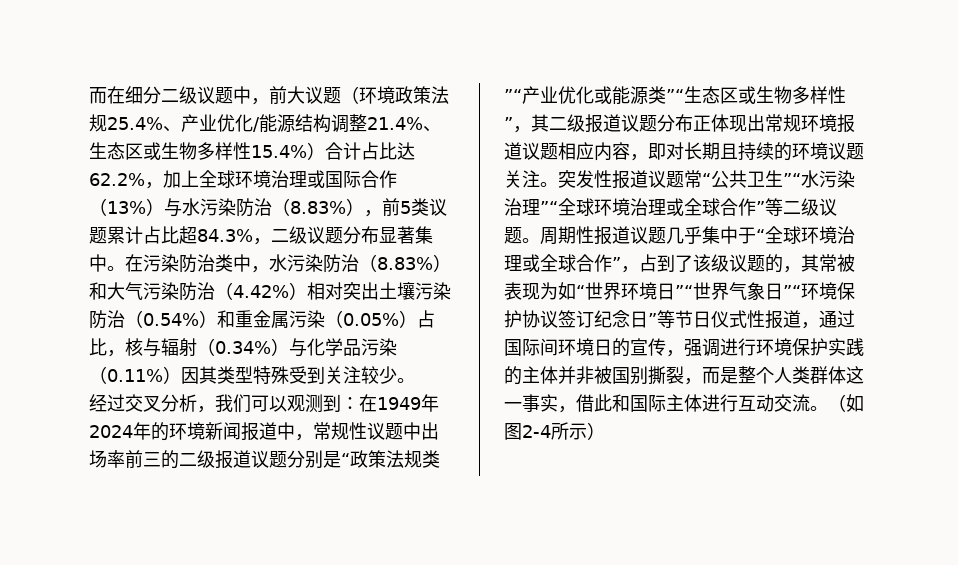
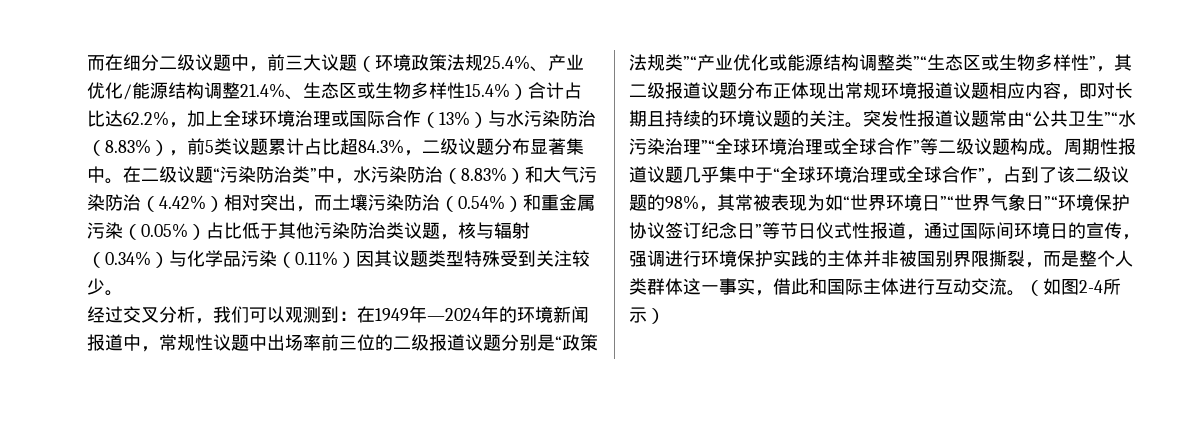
- 而在细分二级议题中，前大议题（环境政策法规25.4%、产业优化/能源结构调整21.4%、生态区或生物多样性15.4%）合计占比达62.2%，加上全球环境治理或国际合作（13%）与水污染防治（8.83%），前5类议题累计占比超84.3%，二级议题分布显著集中。
+ 而在细分二级议题中，前三大议题（环境政策法规25.4%、产业优化/能源结构调整21.4%、生态区或生物多样性15.4%）合计占比达62.2%，加上全球环境治理或国际合作（13%）与水污染防治（8.83%），前5类议题累计占比超84.3%，二级议题分布显著集中。
- 在污染防治类中，水污染防治（8.83%）和大气污染防治（4.42%）相对突出土壤污染防治（0.54%）和重金属污染（0.05%）占比，核与辐射（0.34%）与化学品污染（0.11%）因其类型特殊受到关注较少。
+ 在二级议题“污染防治类”中，水污染防治（8.83%）和大气污染防治（4.42%）相对突出，而土壤污染防治（0.54%）和重金属污染（0.05%）占比低于其他污染防治类议题，核与辐射（0.34%）与化学品污染（0.11%）因其议题类型特殊受到关注较少。
- 在1949年2024年的环境新闻报道中，常规性议题中出场率前三的二级报道议题分别是“政策法规类”“产业优化或能源类”“生态区或生物多样性”，其二级报道议题分布正体现出常规环境报道议题相应内容，即对长期且持续的环境议题关注。
+ 在1949年—2024年的环境新闻报道中，常规性议题中出场率前三位的二级报道议题分别是“政策法规类”“产业优化或能源结构调整类”“生态区或生物多样性”，其二级报道议题分布正体现出常规环境报道议题相应内容，即对长期且持续的环境议题的关注。
- 突发性报道议题常“公共卫生”“水污染治理”“全球环境治理或全球合作”等二级议题。
+ 突发性报道议题常由“公共卫生”“水污染治理”“全球环境治理或全球合作”等二级议题构成。
- 周期性报道议题几乎集中于“全球环境治理或全球合作”，占到了该级议题的，其常被表现为如“世界环境日”“世界气象日”“环境保护协议签订纪念日”等节日仪式性报道，通过国际间环境日的宣传，强调进行环境保护实践的主体并非被国别撕裂，而是整个人类群体这一事实，借此和国际主体进行互动交流。
+ 周期性报道议题几乎集中于“全球环境治理或全球合作”，占到了该二级议题的98%，其常被表现为如“世界环境日”“世界气象日”“环境保护协议签订纪念日”等节日仪式性报道，通过国际间环境日的宣传，强调进行环境保护实践的主体并非被国别界限撕裂，而是整个人类群体这一事实，借此和国际主体进行互动交流。

